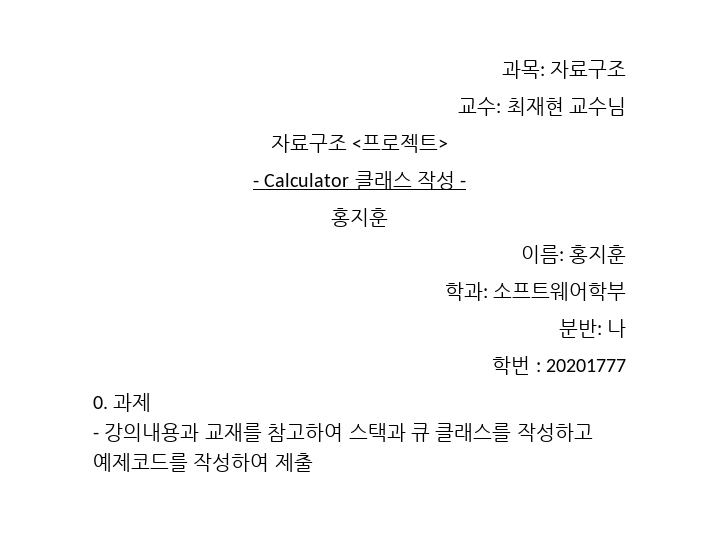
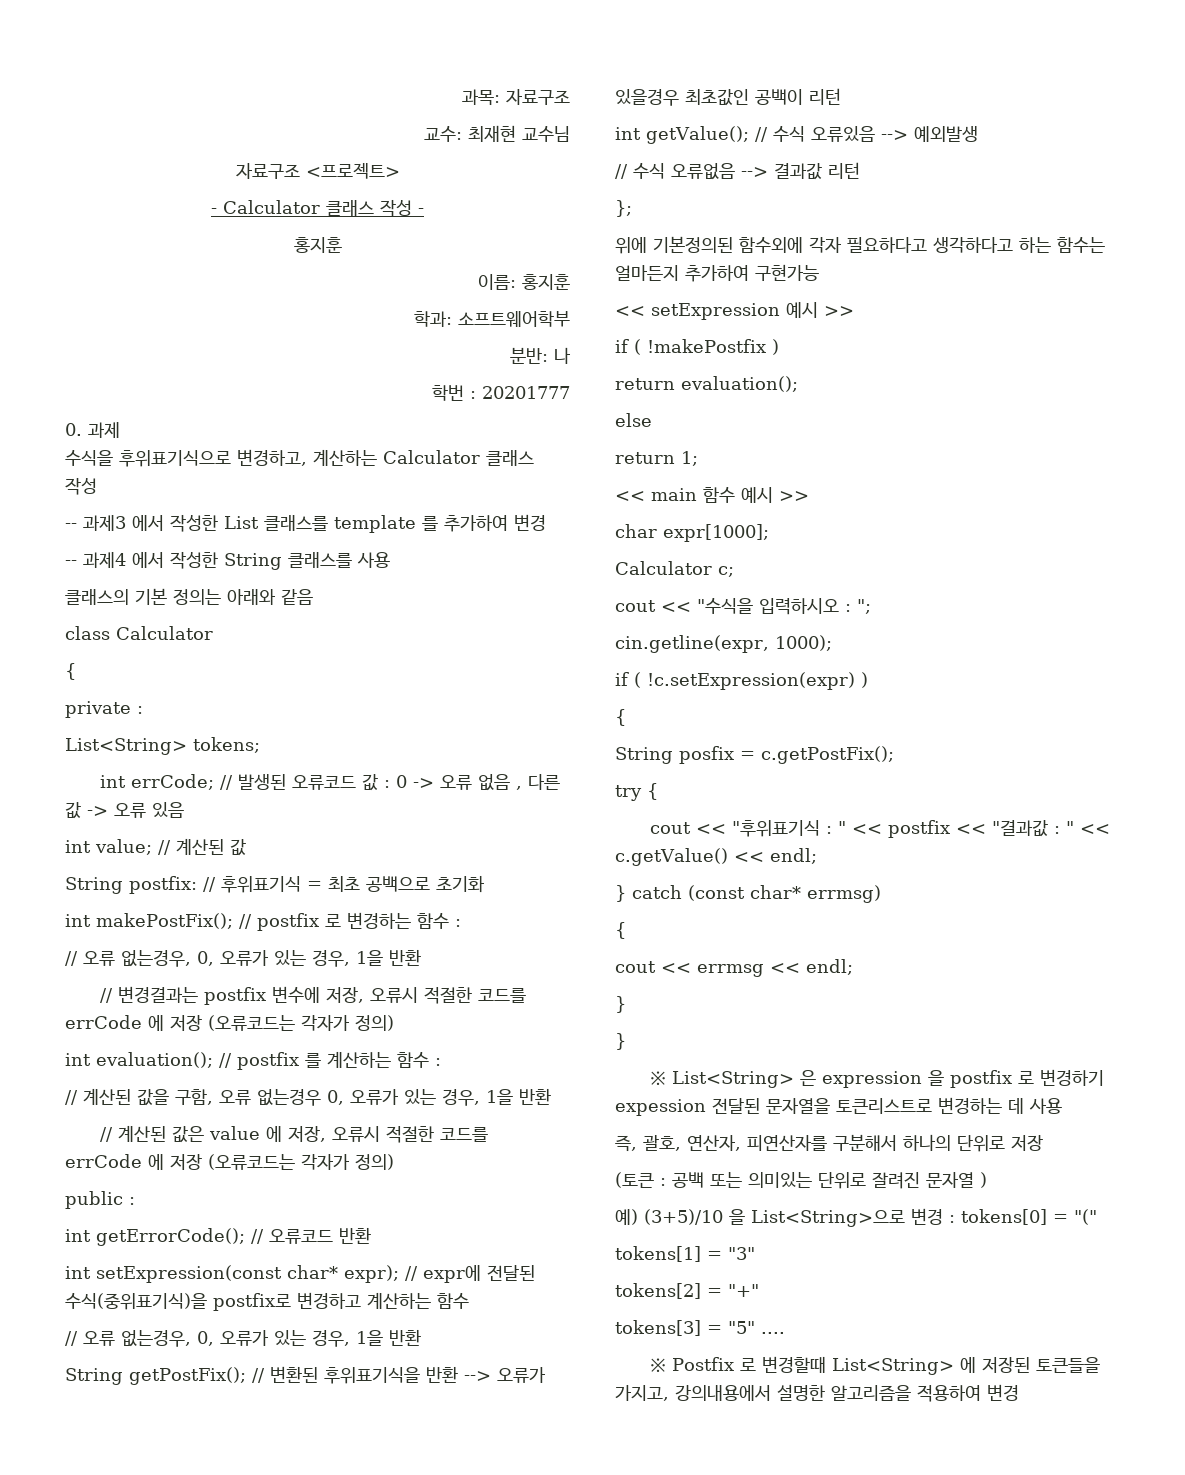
- - 강의내용과 교재를 참고하여 스택과 큐 클래스를 작성하고 예제코드를 작성하여 제출
+ 수식을 후위표기식으로 변경하고, 계산하는 Calculator 클래스 작성
+ -- 과제3 에서 작성한 List 클래스를 template 를 추가하여 변경
+ -- 과제4 에서 작성한 String 클래스를 사용
+ 클래스의 기본 정의는 아래와 같음
+ class Calculator
+ {
+ private :
+ List<String> tokens;
+ int errCode; // 발생된 오류코드 값 : 0 -> 오류 없음 , 다른 값 -> 오류 있음
+ int value; // 계산된 값
+ String postfix: // 후위표기식 = 최초 공백으로 초기화
+ int makePostFix(); // postfix 로 변경하는 함수 :
+ // 오류 없는경우, 0, 오류가 있는 경우, 1을 반환
+ // 변경결과는 postfix 변수에 저장, 오류시 적절한 코드를 errCode 에 저장 (오류코드는 각자가 정의)
+ int evaluation(); // postfix 를 계산하는 함수 :
+ // 계산된 값을 구함, 오류 없는경우 0, 오류가 있는 경우, 1을 반환
+ // 계산된 값은 value 에 저장, 오류시 적절한 코드를 errCode 에 저장 (오류코드는 각자가 정의)
+ public :
+ int getErrorCode(); // 오류코드 반환
+ int setExpression(const char* expr); // expr에 전달된 수식(중위표기식)을 postfix로 변경하고 계산하는 함수
+ // 오류 없는경우, 0, 오류가 있는 경우, 1을 반환
+ String getPostFix(); // 변환된 후위표기식을 반환 --> 오류가 있을경우 최초값인 공백이 리턴
+ int getValue(); // 수식 오류있음 --> 예외발생
+ // 수식 오류없음 --> 결과값 리턴
+ };
+ 위에 기본정의된 함수외에 각자 필요하다고 생각하다고 하는 함수는 얼마든지 추가하여 구현가능
+ << setExpression 예시 >>
+ if ( !makePostfix )
+ return evaluation();
+ else
+ return 1;
+ << main 함수 예시 >>
+ char expr[1000];
+ Calculator c;
+ cout << "수식을 입력하시오 : ";
+ cin.getline(expr, 1000);
+ if ( !c.setExpression(expr) )
+ {
+ String posfix = c.getPostFix();
+ try {
+ cout << "후위표기식 : " << postfix << "결과값 : " << c.getValue() << endl;
+ } catch (const char* errmsg)
+ {
+ cout << errmsg << endl;
+ }
+ }
+ ※ List<String> 은 expression 을 postfix 로 변경하기 expession 전달된 문자열을 토큰리스트로 변경하는 데 사용
+ 즉, 괄호, 연산자, 피연산자를 구분해서 하나의 단위로 저장
+ (토큰 : 공백 또는 의미있는 단위로 잘려진 문자열 )
+ 예) (3+5)/10 을 List<String>으로 변경 : tokens[0] = "("
+ tokens[1] = "3"
+ tokens[2] = "+"
+ tokens[3] = "5" ....
+ ※ Postfix 로 변경할때 List<String> 에 저장된 토큰들을 가지고, 강의내용에서 설명한 알고리즘을 적용하여 변경

